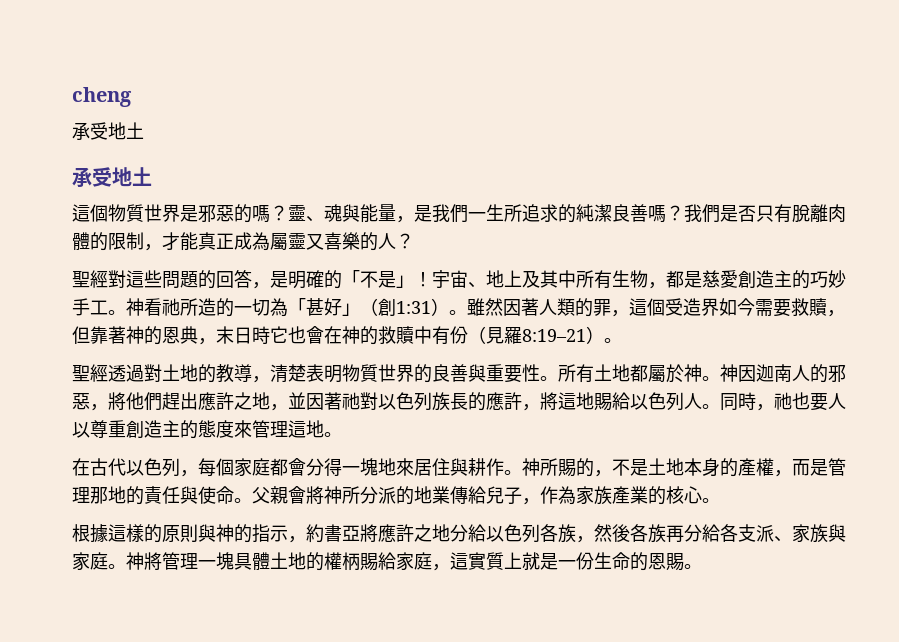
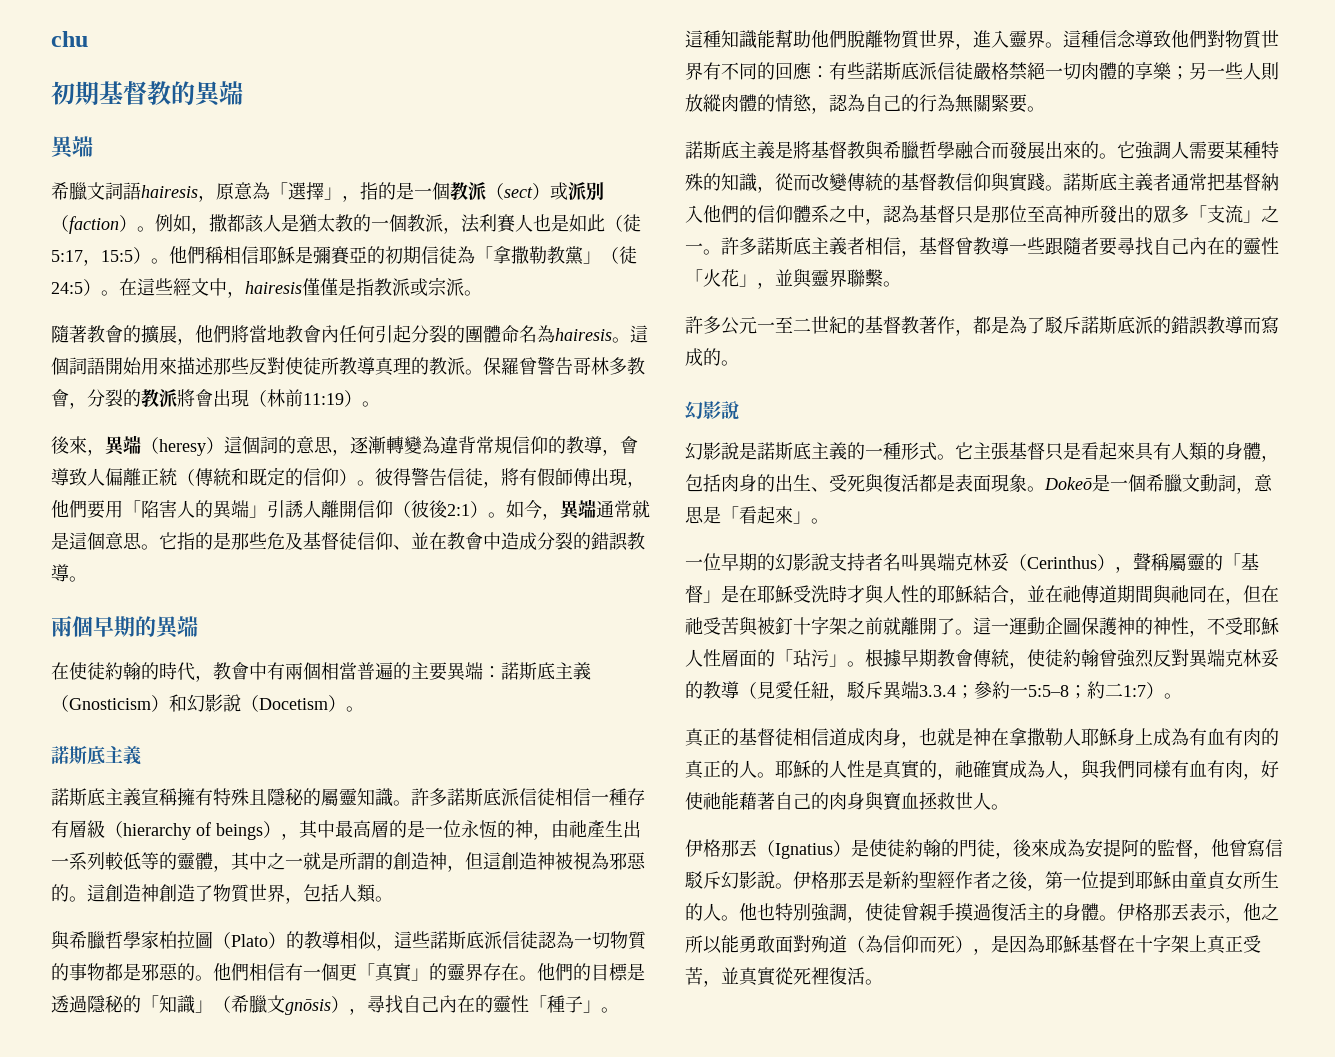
- cheng
- 承受地土
- 承受地土
- 這個物質世界是邪惡的嗎？靈、魂與能量，是我們一生所追求的純潔良善嗎？我們是否只有脫離肉體的限制，才能真正成為屬靈又喜樂的人？
- 聖經對這些問題的回答，是明確的「不是」！宇宙、地上及其中所有生物，都是慈愛創造主的巧妙手工。神看祂所造的一切為「甚好」（創1:31）。雖然因著人類的罪，這個受造界如今需要救贖，但靠著神的恩典，末日時它也會在神的救贖中有份（見羅8:19–21）。
- 聖經透過對土地的教導，清楚表明物質世界的良善與重要性。所有土地都屬於神。神因迦南人的邪惡，將他們趕出應許之地，並因著祂對以色列族長的應許，將這地賜給以色列人。同時，祂也要人以尊重創造主的態度來管理這地。
- 在古代以色列，每個家庭都會分得一塊地來居住與耕作。神所賜的，不是土地本身的產權，而是管理那地的責任與使命。父親會將神所分派的地業傳給兒子，作為家族產業的核心。
- 根據這樣的原則與神的指示，約書亞將應許之地分給以色列各族，然後各族再分給各支派、家族與家庭。神將管理一塊具體土地的權柄賜給家庭，這實質上就是一份生命的恩賜。
+ chu
+ 初期基督教的異端
+ 異端
+ 希臘文詞語hairesis，原意為「選擇」，指的是一個教派（sect）或派別（faction）。例如，撒都該人是猶太教的一個教派，法利賽人也是如此（徒5:17，15:5）。他們稱相信耶穌是彌賽亞的初期信徒為「拿撒勒教黨」（徒24:5）。在這些經文中，hairesis僅僅是指教派或宗派。
+ 隨著教會的擴展，他們將當地教會內任何引起分裂的團體命名為hairesis。這個詞語開始用來描述那些反對使徒所教導真理的教派。保羅曾警告哥林多教會，分裂的教派將會出現（林前11:19）。
+ 後來，異端（heresy）這個詞的意思，逐漸轉變為違背常規信仰的教導，會導致人偏離正統（傳統和既定的信仰）。彼得警告信徒，將有假師傅出現，他們要用「陷害人的異端」引誘人離開信仰（彼後2:1）。如今，異端通常就是這個意思。它指的是那些危及基督徒信仰、並在教會中造成分裂的錯誤教導。
+ 兩個早期的異端
+ 在使徒約翰的時代，教會中有兩個相當普遍的主要異端：諾斯底主義（Gnosticism）和幻影說（Docetism）。
+ 諾斯底主義
+ 諾斯底主義宣稱擁有特殊且隱秘的屬靈知識。許多諾斯底派信徒相信一種存有層級（hierarchy of beings），其中最高層的是一位永恆的神，由祂產生出一系列較低等的靈體，其中之一就是所謂的創造神，但這創造神被視為邪惡的。這創造神創造了物質世界，包括人類。
+ 與希臘哲學家柏拉圖（Plato）的教導相似，這些諾斯底派信徒認為一切物質的事物都是邪惡的。他們相信有一個更「真實」的靈界存在。他們的目標是透過隱秘的「知識」（希臘文gnōsis），尋找自己內在的靈性「種子」。
+ 這種知識能幫助他們脫離物質世界，進入靈界。這種信念導致他們對物質世界有不同的回應：有些諾斯底派信徒嚴格禁絕一切肉體的享樂；另一些人則放縱肉體的情慾，認為自己的行為無關緊要。
+ 諾斯底主義是將基督教與希臘哲學融合而發展出來的。它強調人需要某種特殊的知識，從而改變傳統的基督教信仰與實踐。諾斯底主義者通常把基督納入他們的信仰體系之中，認為基督只是那位至高神所發出的眾多「支流」之一。許多諾斯底主義者相信，基督曾教導一些跟隨者要尋找自己內在的靈性「火花」，並與靈界聯繫。
+ 許多公元一至二世紀的基督教著作，都是為了駁斥諾斯底派的錯誤教導而寫成的。
+ 幻影說
+ 幻影說是諾斯底主義的一種形式。它主張基督只是看起來具有人類的身體，包括肉身的出生、受死與復活都是表面現象。Dokeō是一個希臘文動詞，意思是「看起來」。
+ 一位早期的幻影說支持者名叫異端克林妥（Cerinthus），聲稱屬靈的「基督」是在耶穌受洗時才與人性的耶穌結合，並在祂傳道期間與祂同在，但在祂受苦與被釘十字架之前就離開了。這一運動企圖保護神的神性，不受耶穌人性層面的「玷污」。根據早期教會傳統，使徒約翰曾強烈反對異端克林妥的教導（見愛任紐，駁斥異端3.3.4；參約一5:5–8；約二1:7）。
+ 真正的基督徒相信道成肉身，也就是神在拿撒勒人耶穌身上成為有血有肉的真正的人。耶穌的人性是真實的，祂確實成為人，與我們同樣有血有肉，好使祂能藉著自己的肉身與寶血拯救世人。
+ 伊格那丟（Ignatius）是使徒約翰的門徒，後來成為安提阿的監督，他曾寫信駁斥幻影說。伊格那丟是新約聖經作者之後，第一位提到耶穌由童貞女所生的人。他也特別強調，使徒曾親手摸過復活主的身體。伊格那丟表示，他之所以能勇敢面對殉道（為信仰而死），是因為耶穌基督在十字架上真正受苦，並真實從死裡復活。

